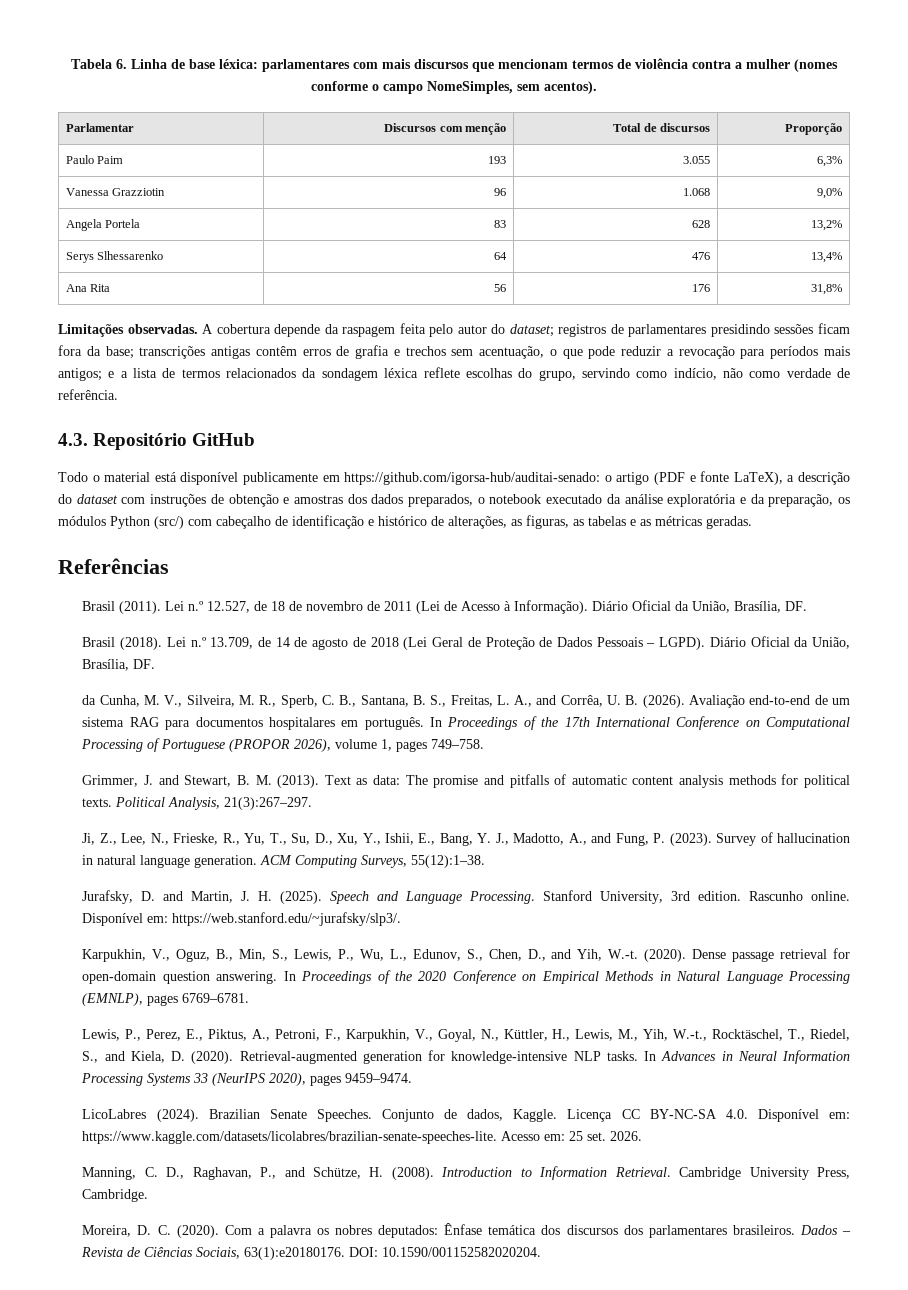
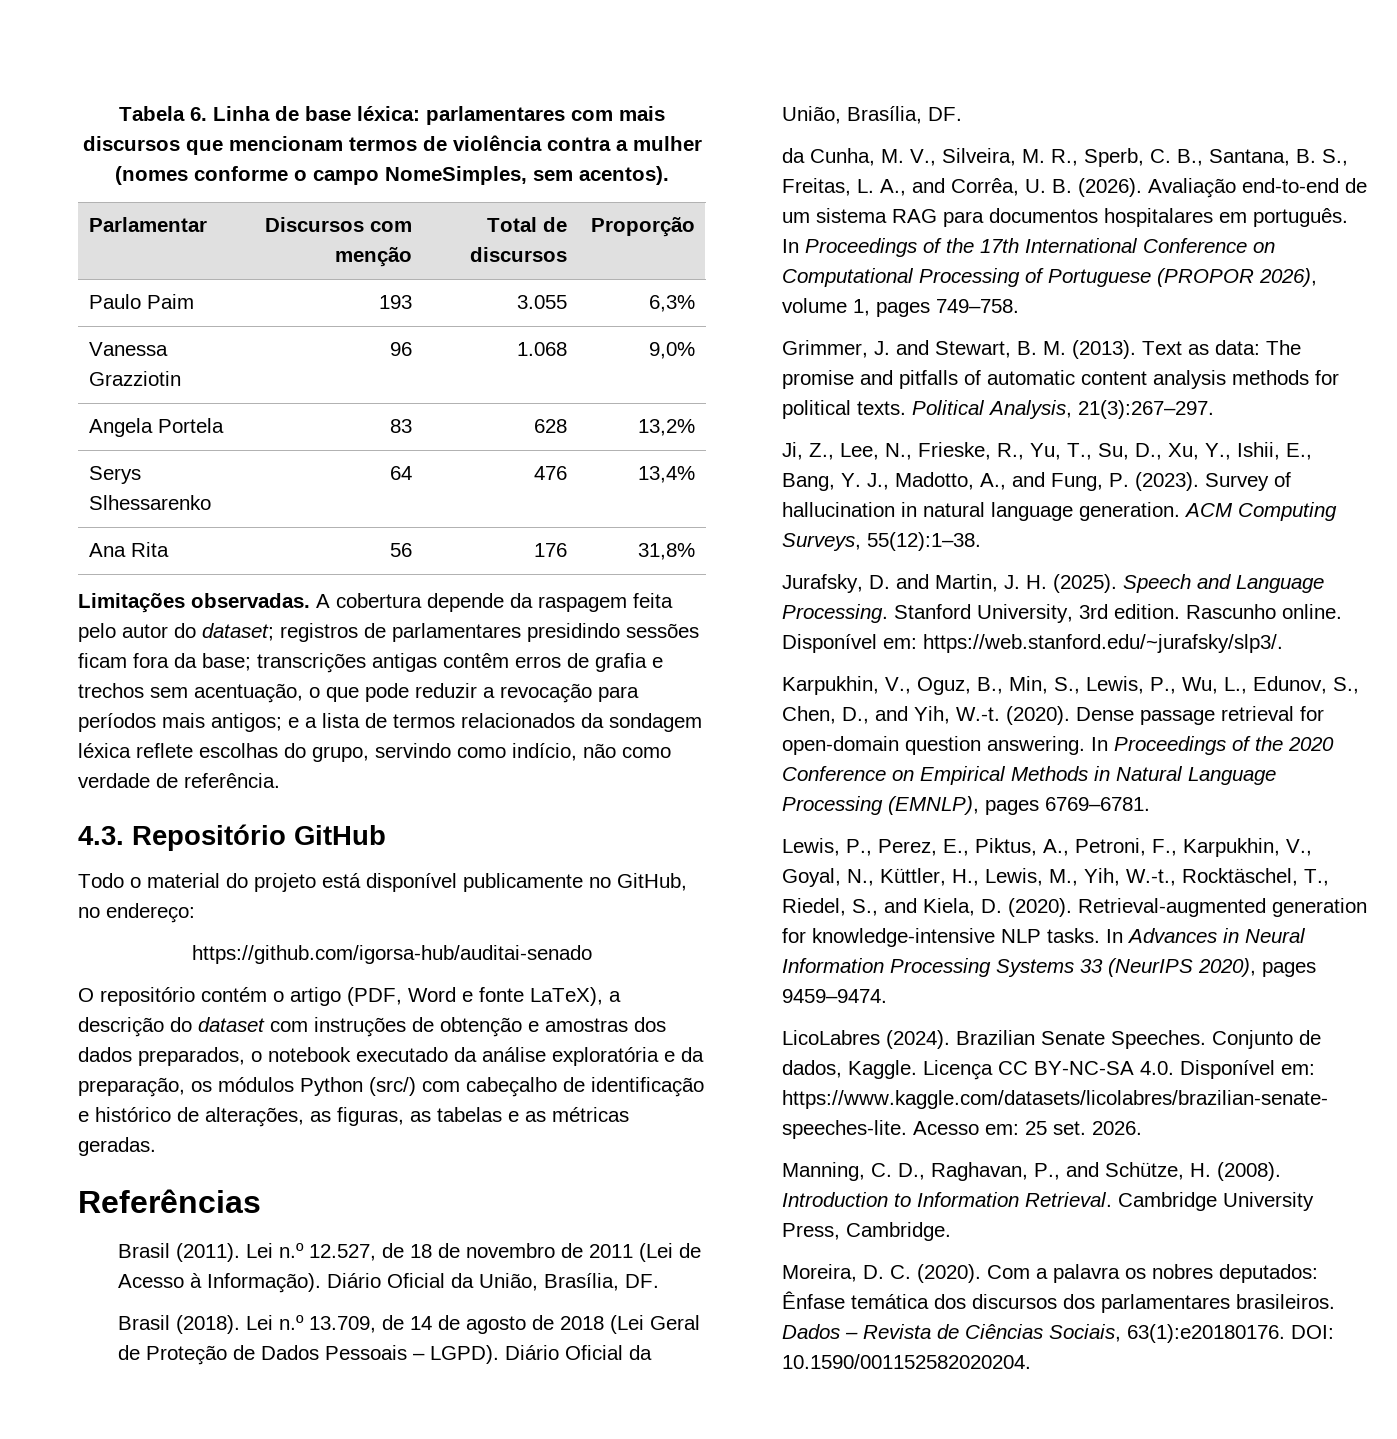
- Todo o material está disponível publicamente em https://github.com/igorsa-hub/auditai-senado: o artigo (PDF e fonte LaTeX), a descrição do dataset com instruções de obtenção e amostras dos dados preparados, o notebook executado da análise exploratória e da preparação, os módulos Python (src/) com cabeçalho de identificação e histórico de alterações, as figuras, as tabelas e as métricas geradas.
+ Todo o material do projeto está disponível publicamente no GitHub, no endereço:
+ https://github.com/igorsa-hub/auditai-senado
+ O repositório contém o artigo (PDF, Word e fonte LaTeX), a descrição do dataset com instruções de obtenção e amostras dos dados preparados, o notebook executado da análise exploratória e da preparação, os módulos Python (src/) com cabeçalho de identificação e histórico de alterações, as figuras, as tabelas e as métricas geradas.

